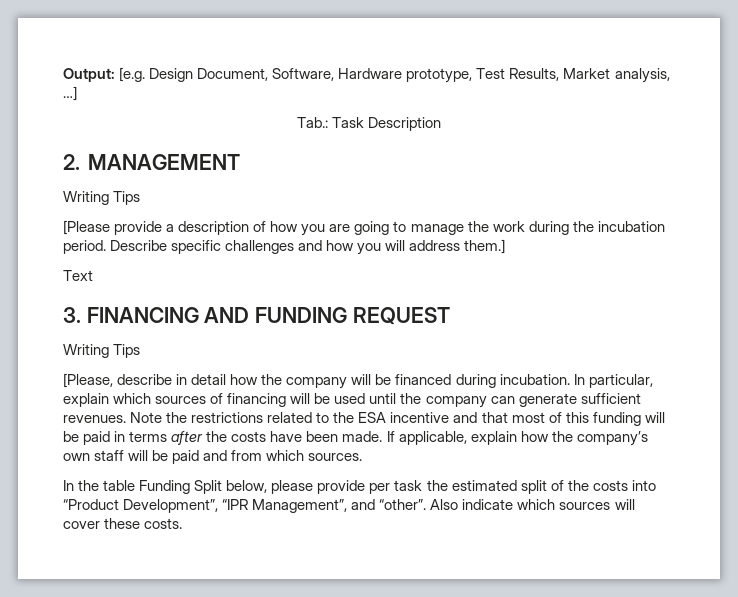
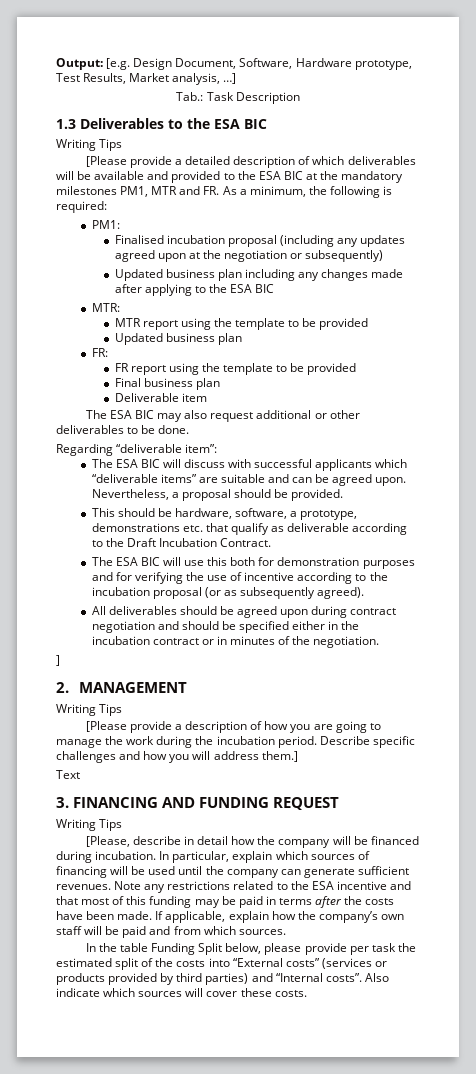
+ 1.3 Deliverables to the ESA BIC
+ Writing Tips
+ [Please provide a detailed description of which deliverables will be available and provided to the ESA BIC at the mandatory milestones PM1, MTR and FR. As a minimum, the following is required:
+ PM1:
+ Finalised incubation proposal (including any updates agreed upon at the negotiation or subsequently)
+ Updated business plan including any changes made after applying to the ESA BIC
+ MTR:
+ MTR report using the template to be provided
+ Updated business plan
+ FR:
+ FR report using the template to be provided
+ Final business plan
+ Deliverable item
+ The ESA BIC may also request additional or other deliverables to be done.
+ Regarding “deliverable item”:
+ The ESA BIC will discuss with successful applicants which “deliverable items” are suitable and can be agreed upon. Nevertheless, a proposal should be provided.
+ This should be hardware, software, a prototype, demonstrations etc. that qualify as deliverable according to the Draft Incubation Contract.
+ The ESA BIC will use this both for demonstration purposes and for verifying the use of incentive according to the incubation proposal (or as subsequently agreed).
+ All deliverables should be agreed upon during contract negotiation and should be specified either in the incubation contract or in minutes of the negotiation.
+ ]
- Note the restrictions related to the ESA incentive and that most of this funding will be paid in terms after the costs have been made.
+ Note any restrictions related to the ESA incentive and that most of this funding may be paid in terms after the costs have been made.
- In the table Funding Split below, please provide per task the estimated split of the costs into “Product Development”, “IPR Management”, and “other”.
+ In the table Funding Split below, please provide per task the estimated split of the costs into “External costs” (services or products provided by third parties) and “Internal costs”.

